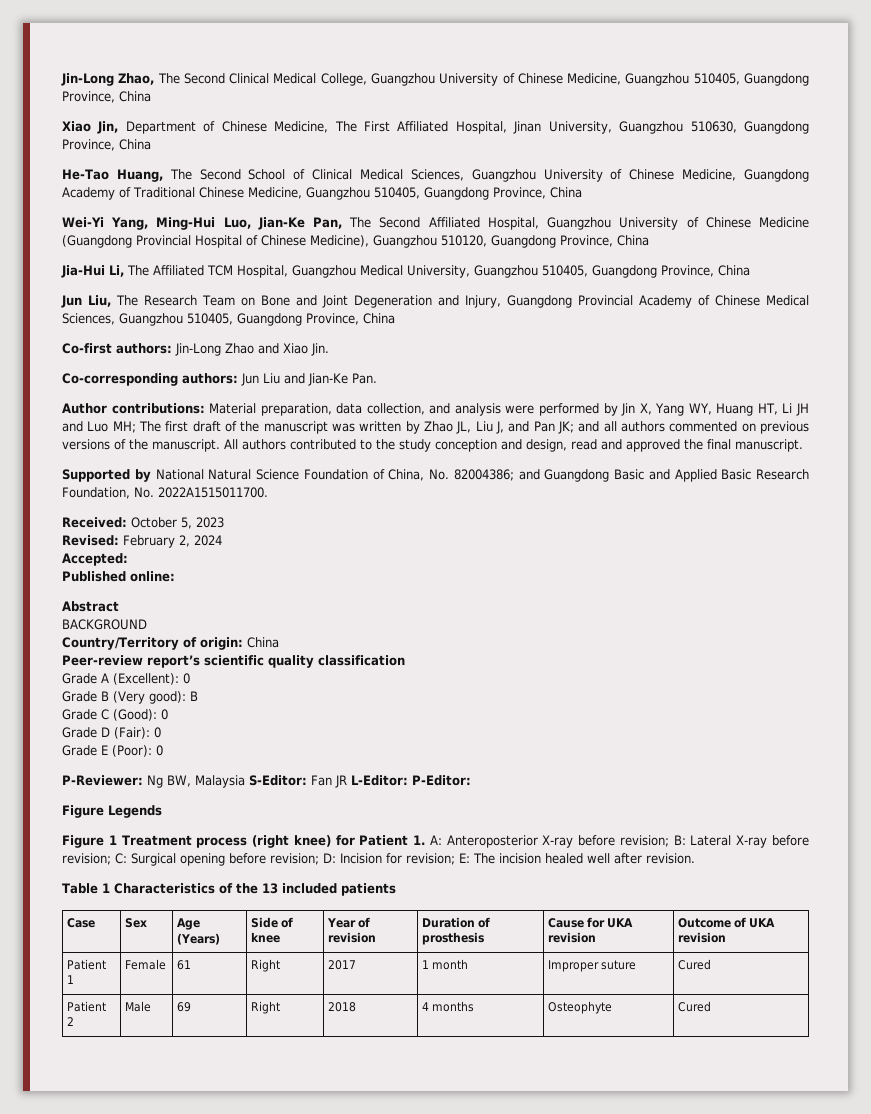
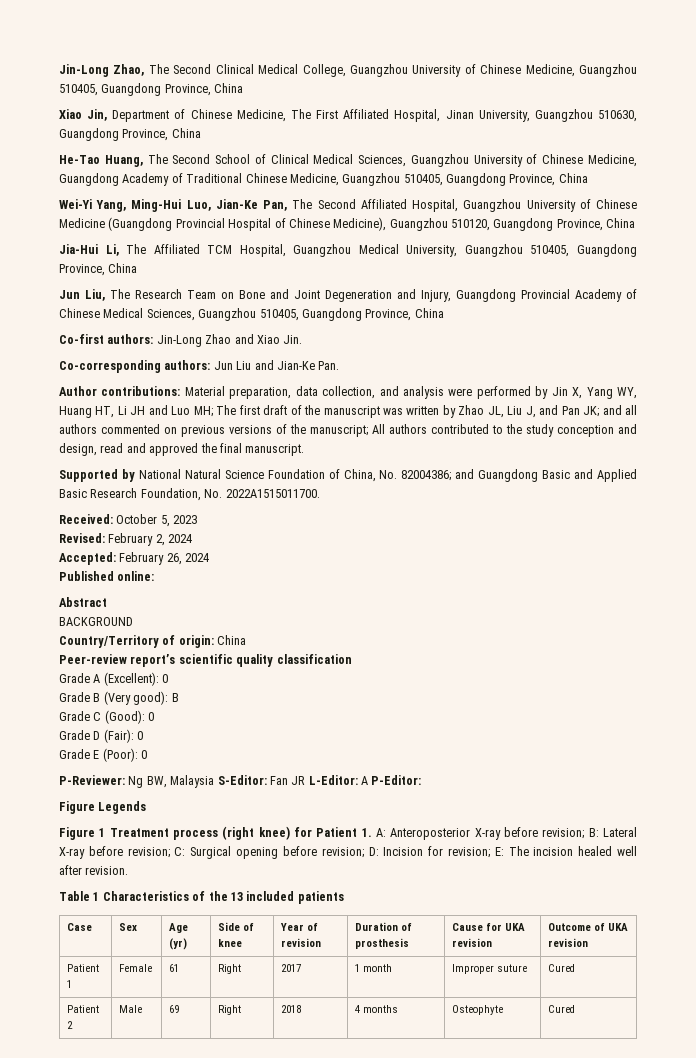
- and all authors commented on previous versions of the manuscript.
+ and all authors commented on previous versions of the manuscript;
- Accepted:
+ Accepted: February 26, 2024
- P-Reviewer: Ng BW, Malaysia S-Editor: Fan JR L-Editor: P-Editor:
+ P-Reviewer: Ng BW, Malaysia S-Editor: Fan JR L-Editor: A P-Editor:
- Case | Sex | Age (Years) | Side of knee | Year of revision | Duration of prosthesis | Cause for UKA revision | Outcome of UKA revision
+ Case | Sex | Age (yr) | Side of knee | Year of revision | Duration of prosthesis | Cause for UKA revision | Outcome of UKA revision

